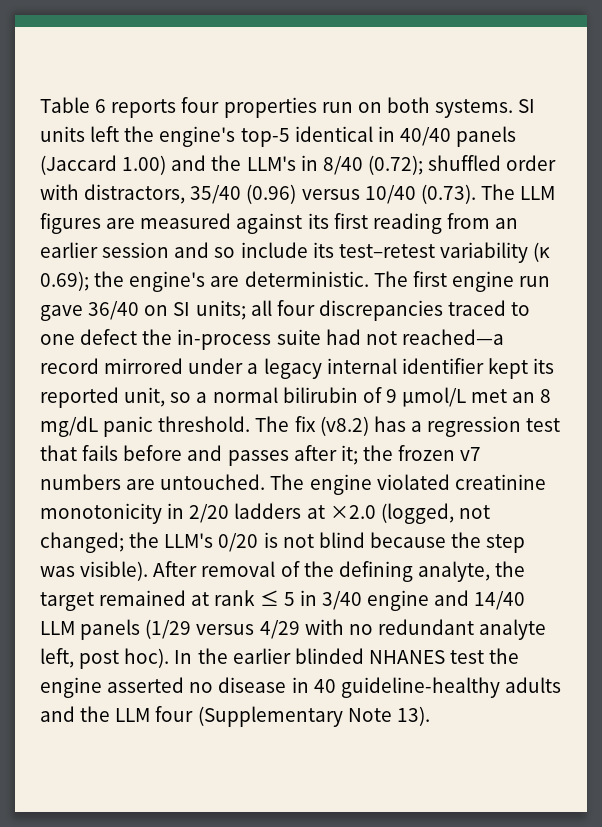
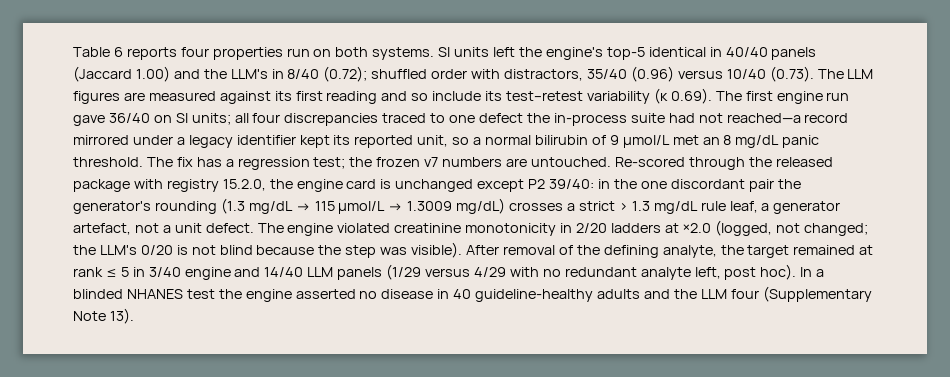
- shuffled order with distractors, 35/40 (0.96) versus 10/40 (0.73). The LLM figures are measured against its first reading from an earlier session and so include its test–retest variability (κ 0.69); the engine's are deterministic. The first engine run gave 36/40 on SI units;
+ shuffled order with distractors, 35/40 (0.96) versus 10/40 (0.73). The LLM figures are measured against its first reading and so include its test–retest variability (κ 0.69). The first engine run gave 36/40 on SI units;
- all four discrepancies traced to one defect the in-process suite had not reached—a record mirrored under a legacy internal identifier kept its reported unit, so a normal bilirubin of 9 µmol/L met an 8 mg/dL panic threshold.
+ all four discrepancies traced to one defect the in-process suite had not reached—a record mirrored under a legacy identifier kept its reported unit, so a normal bilirubin of 9 µmol/L met an 8 mg/dL panic threshold.
- The fix (v8.2) has a regression test that fails before and passes after it; the frozen v7 numbers are untouched.
+ The fix has a regression test; the frozen v7 numbers are untouched.
+ Re-scored through the released package with registry 15.2.0, the engine card is unchanged except P2 39/40: in the one discordant pair the generator's rounding (1.3 mg/dL → 115 µmol/L → 1.3009 mg/dL) crosses a strict > 1.3 mg/dL rule leaf, a generator artefact, not a unit defect.
- In the earlier blinded NHANES test the engine asserted no disease in 40 guideline-healthy adults and the LLM four (Supplementary Note 13).
+ In a blinded NHANES test the engine asserted no disease in 40 guideline-healthy adults and the LLM four (Supplementary Note 13).

